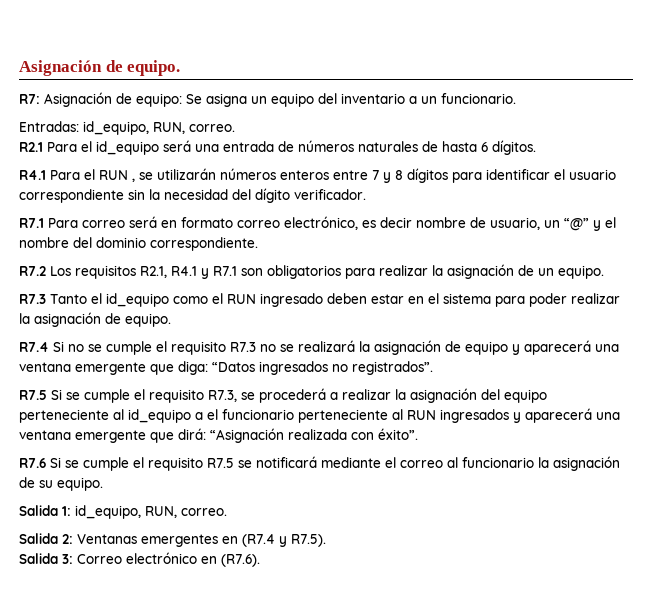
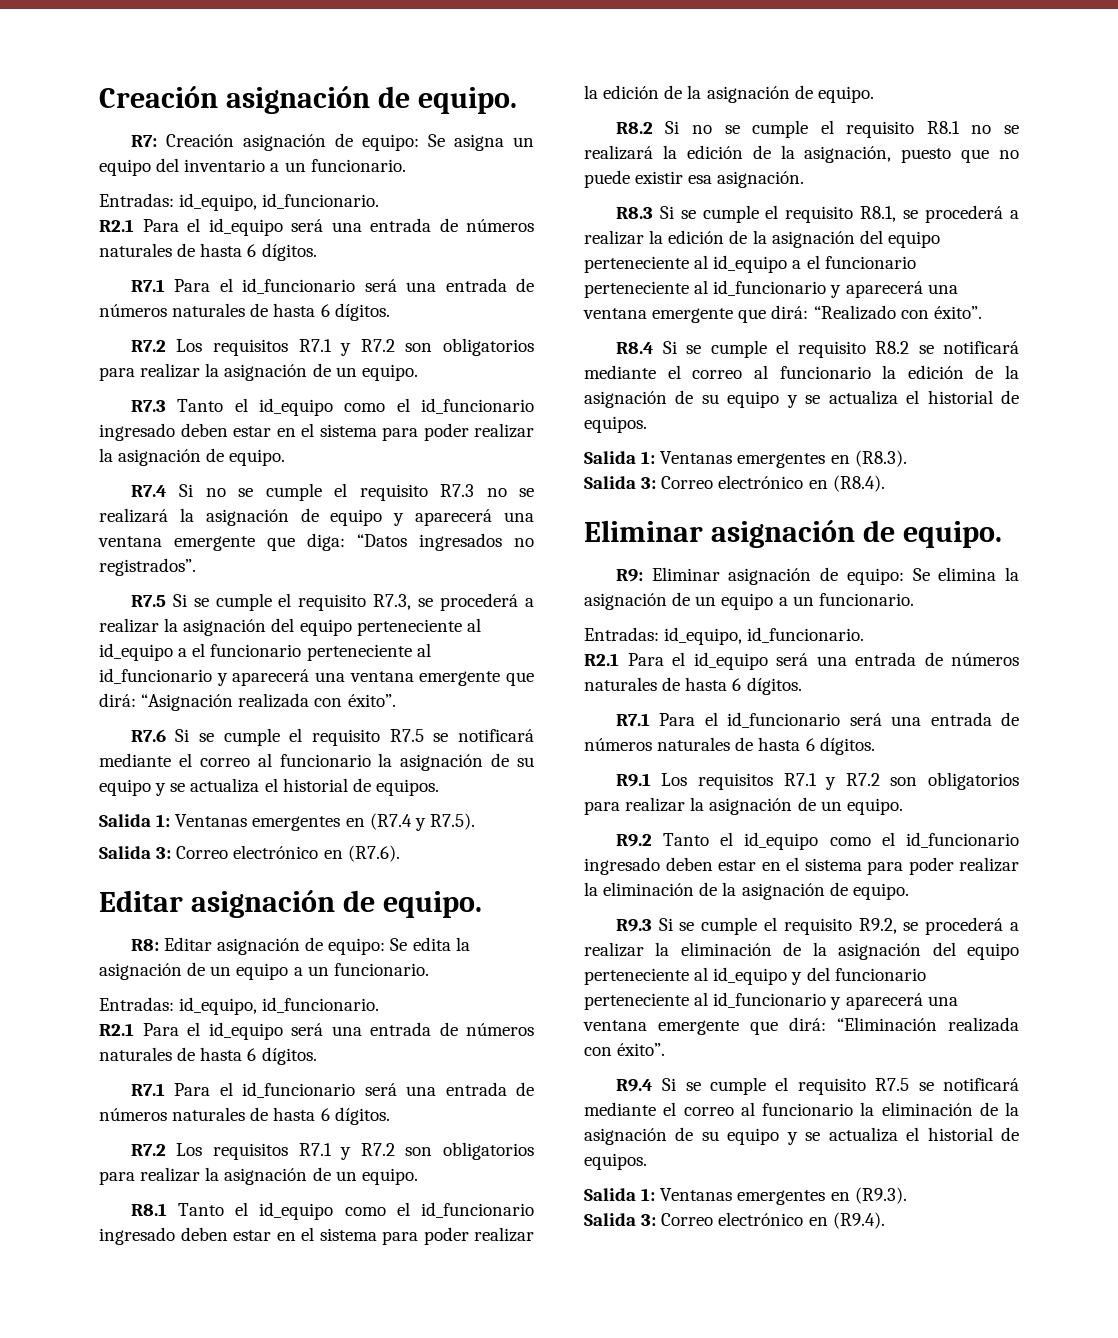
- Asignación de equipo.
+ Creación asignación de equipo.
- R7: Asignación de equipo: Se asigna un equipo del inventario a un funcionario.
- Entradas: id_equipo, RUN, correo.
+ R7: Creación asignación de equipo: Se asigna un equipo del inventario a un funcionario.
+ Entradas: id_equipo, id_funcionario.
  R2.1 Para el id_equipo será una entrada de números naturales de hasta 6 dígitos.
- R4.1 Para el RUN , se utilizarán números enteros entre 7 y 8 dígitos para identificar el usuario correspondiente sin la necesidad del dígito verificador.
- R7.1 Para correo será en formato correo electrónico, es decir nombre de usuario, un “@” y el nombre del dominio correspondiente.
- R7.2 Los requisitos R2.1, R4.1 y R7.1 son obligatorios para realizar la asignación de un equipo.
+ R7.1 Para el id_funcionario será una entrada de números naturales de hasta 6 dígitos.
+ R7.2 Los requisitos R7.1 y R7.2 son obligatorios para realizar la asignación de un equipo.
- R7.3 Tanto el id_equipo como el RUN ingresado deben estar en el sistema para poder realizar la asignación de equipo.
+ R7.3 Tanto el id_equipo como el id_funcionario ingresado deben estar en el sistema para poder realizar la asignación de equipo.
- R7.5 Si se cumple el requisito R7.3, se procederá a realizar la asignación del equipo perteneciente al id_equipo a el funcionario perteneciente al RUN ingresados y aparecerá una ventana emergente que dirá: “Asignación realizada con éxito”.
+ R7.5 Si se cumple el requisito R7.3, se procederá a realizar la asignación del equipo perteneciente al id_equipo a el funcionario perteneciente al id_funcionario y aparecerá una ventana emergente que dirá: “Asignación realizada con éxito”.
- R7.6 Si se cumple el requisito R7.5 se notificará mediante el correo al funcionario la asignación de su equipo.
- Salida 1: id_equipo, RUN, correo.
- Salida 2: Ventanas emergentes en (R7.4 y R7.5).
+ R7.6 Si se cumple el requisito R7.5 se notificará mediante el correo al funcionario la asignación de su equipo y se actualiza el historial de equipos.
+ Salida 1: Ventanas emergentes en (R7.4 y R7.5).
+ Editar asignación de equipo.
+ R8: Editar asignación de equipo: Se edita la asignación de un equipo a un funcionario.
+ Entradas: id_equipo, id_funcionario.
+ R2.1 Para el id_equipo será una entrada de números naturales de hasta 6 dígitos.
+ R7.1 Para el id_funcionario será una entrada de números naturales de hasta 6 dígitos.
+ R7.2 Los requisitos R7.1 y R7.2 son obligatorios para realizar la asignación de un equipo.
+ R8.1 Tanto el id_equipo como el id_funcionario ingresado deben estar en el sistema para poder realizar la edición de la asignación de equipo.
+ R8.2 Si no se cumple el requisito R8.1 no se realizará la edición de la asignación, puesto que no puede existir esa asignación.
+ R8.3 Si se cumple el requisito R8.1, se procederá a realizar la edición de la asignación del equipo perteneciente al id_equipo a el funcionario perteneciente al id_funcionario y aparecerá una ventana emergente que dirá: “Realizado con éxito”.
+ R8.4 Si se cumple el requisito R8.2 se notificará mediante el correo al funcionario la edición de la asignación de su equipo y se actualiza el historial de equipos.
+ Salida 1: Ventanas emergentes en (R8.3).
+ Salida 3: Correo electrónico en (R8.4).
+ Eliminar asignación de equipo.
+ R9: Eliminar asignación de equipo: Se elimina la asignación de un equipo a un funcionario.
+ Entradas: id_equipo, id_funcionario.
+ R2.1 Para el id_equipo será una entrada de números naturales de hasta 6 dígitos.
+ R7.1 Para el id_funcionario será una entrada de números naturales de hasta 6 dígitos.
+ R9.1 Los requisitos R7.1 y R7.2 son obligatorios para realizar la asignación de un equipo.
+ R9.2 Tanto el id_equipo como el id_funcionario ingresado deben estar en el sistema para poder realizar la eliminación de la asignación de equipo.
+ R9.3 Si se cumple el requisito R9.2, se procederá a realizar la eliminación de la asignación del equipo perteneciente al id_equipo y del funcionario perteneciente al id_funcionario y aparecerá una ventana emergente que dirá: “Eliminación realizada con éxito”.
+ R9.4 Si se cumple el requisito R7.5 se notificará mediante el correo al funcionario la eliminación de la asignación de su equipo y se actualiza el historial de equipos.
+ Salida 1: Ventanas emergentes en (R9.3).
+ Salida 3: Correo electrónico en (R9.4).

